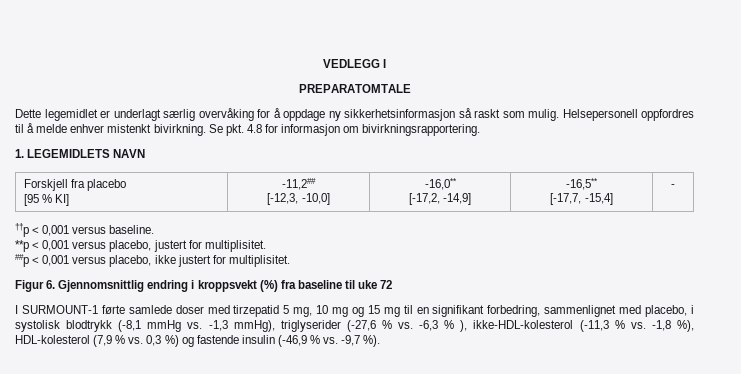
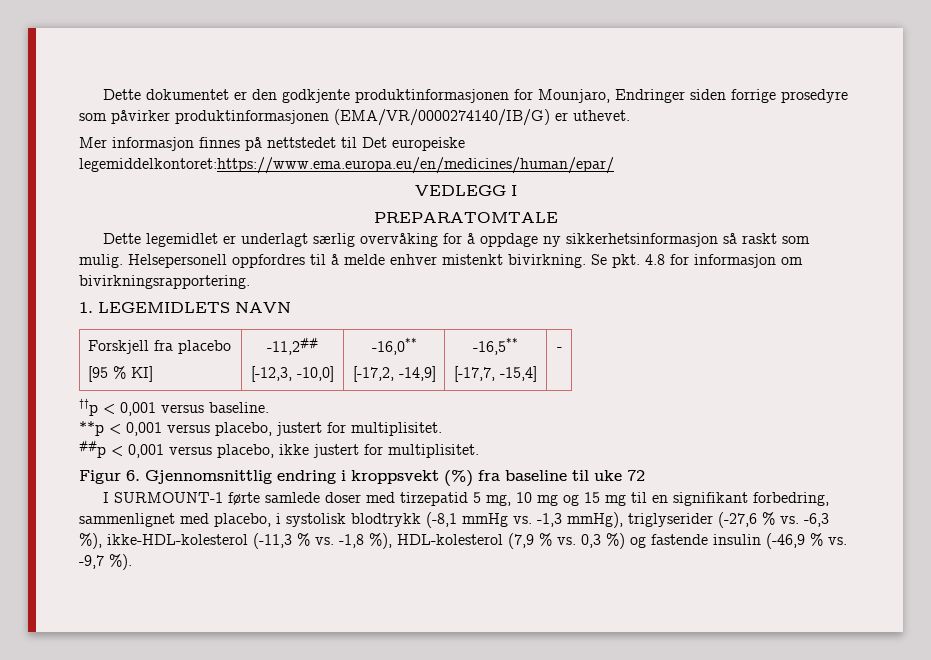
+ Dette dokumentet er den godkjente produktinformasjonen for Mounjaro, Endringer siden forrige prosedyre som påvirker produktinformasjonen (EMA/VR/0000274140/IB/G) er uthevet.
+ Mer informasjon finnes på nettstedet til Det europeiske legemiddelkontoret:https://www.ema.europa.eu/en/medicines/human/epar/
- I SURMOUNT-1 førte samlede doser med tirzepatid 5 mg, 10 mg og 15 mg til en signifikant forbedring, sammenlignet med placebo, i systolisk blodtrykk (-8,1 mmHg vs. -1,3 mmHg), triglyserider (-27,6 % vs. -6,3 % ), ikke-HDL-kolesterol (-11,3 % vs. -1,8 %), HDL-kolesterol (7,9 % vs. 0,3 %) og fastende insulin (-46,9 % vs. -9,7 %).
+ I SURMOUNT-1 førte samlede doser med tirzepatid 5 mg, 10 mg og 15 mg til en signifikant forbedring, sammenlignet med placebo, i systolisk blodtrykk (-8,1 mmHg vs. -1,3 mmHg), triglyserider (-27,6 % vs. -6,3 %), ikke-HDL-kolesterol (-11,3 % vs. -1,8 %), HDL-kolesterol (7,9 % vs. 0,3 %) og fastende insulin (-46,9 % vs. -9,7 %).

